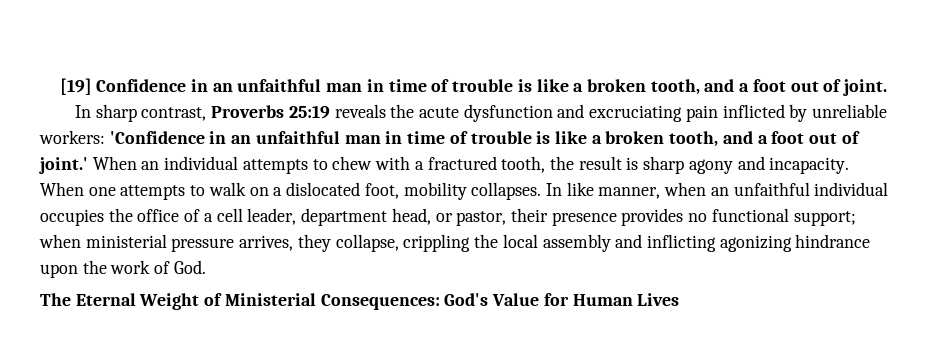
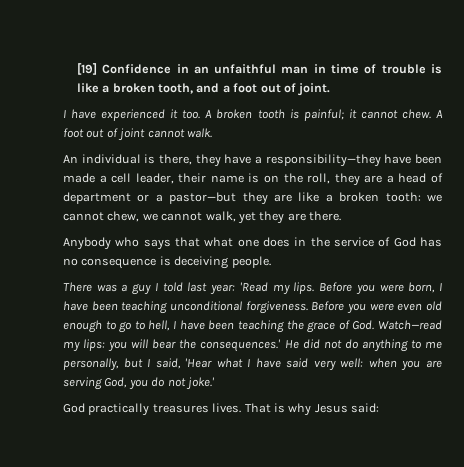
- In sharp contrast, Proverbs 25:19 reveals the acute dysfunction and excruciating pain inflicted by unreliable workers: 'Confidence in an unfaithful man in time of trouble is like a broken tooth, and a foot out of joint.' When an individual attempts to chew with a fractured tooth, the result is sharp agony and incapacity. When one attempts to walk on a dislocated foot, mobility collapses. In like manner, when an unfaithful individual occupies the office of a cell leader, department head, or pastor, their presence provides no functional support; when ministerial pressure arrives, they collapse, crippling the local assembly and inflicting agonizing hindrance upon the work of God.
- The Eternal Weight of Ministerial Consequences: God's Value for Human Lives
+ I have experienced it too. A broken tooth is painful; it cannot chew. A foot out of joint cannot walk.
+ An individual is there, they have a responsibility—they have been made a cell leader, their name is on the roll, they are a head of department or a pastor—but they are like a broken tooth: we cannot chew, we cannot walk, yet they are there.
+ Anybody who says that what one does in the service of God has no consequence is deceiving people.
+ There was a guy I told last year: 'Read my lips. Before you were born, I have been teaching unconditional forgiveness. Before you were even old enough to go to hell, I have been teaching the grace of God. Watch—read my lips: you will bear the consequences.' He did not do anything to me personally, but I said, 'Hear what I have said very well: when you are serving God, you do not joke.'
+ God practically treasures lives. That is why Jesus said:

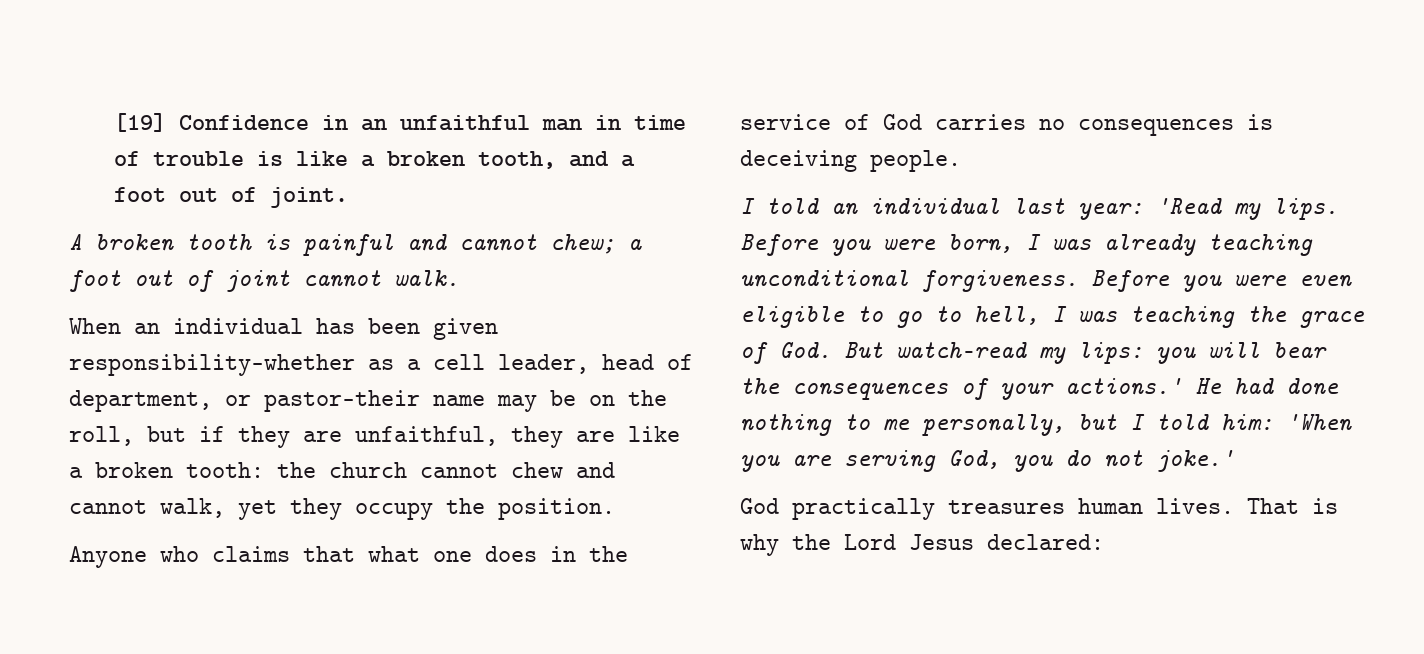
- I have experienced it too. A broken tooth is painful; it cannot chew. A foot out of joint cannot walk.
+ A broken tooth is painful and cannot chew; a foot out of joint cannot walk.
- An individual is there, they have a responsibility—they have been made a cell leader, their name is on the roll, they are a head of department or a pastor—but they are like a broken tooth: we cannot chew, we cannot walk, yet they are there.
- Anybody who says that what one does in the service of God has no consequence is deceiving people.
+ When an individual has been given responsibility—whether as a cell leader, head of department, or pastor—their name may be on the roll, but if they are unfaithful, they are like a broken tooth: the church cannot chew and cannot walk, yet they occupy the position.
+ Anyone who claims that what one does in the service of God carries no consequences is deceiving people.
- There was a guy I told last year: 'Read my lips.
+ I told an individual last year: 'Read my lips.
- Before you were born, I have been teaching unconditional forgiveness.
+ Before you were born, I was already teaching unconditional forgiveness.
- Before you were even old enough to go to hell, I have been teaching the grace of God. Watch—read my lips: you will bear the consequences.' He did not do anything to me personally, but I said, 'Hear what I have said very well: when you are serving God, you do not joke.'
+ Before you were even eligible to go to hell, I was teaching the grace of God. But watch—read my lips: you will bear the consequences of your actions.' He had done nothing to me personally, but I told him: 'When you are serving God, you do not joke.'
- God practically treasures lives.
+ God practically treasures human lives.
- That is why Jesus said:
+ That is why the Lord Jesus declared:

